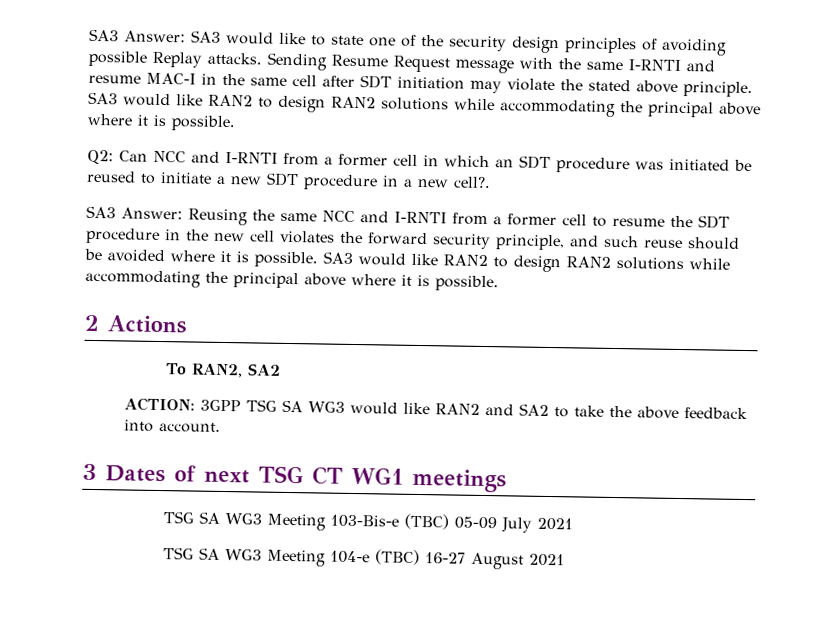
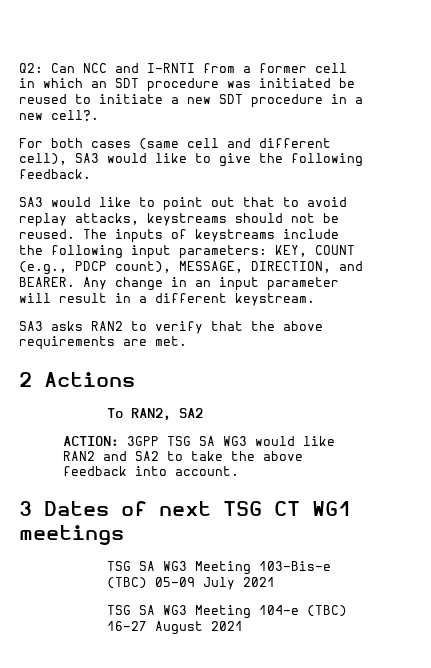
- SA3 Answer: SA3 would like to state one of the security design principles of avoiding possible Replay attacks. Sending Resume Request message with the same I-RNTI and resume MAC-I in the same cell after SDT initiation may violate the stated above principle. SA3 would like RAN2 to design RAN2 solutions while accommodating the principal above where it is possible.
- SA3 Answer: Reusing the same NCC and I-RNTI from a former cell to resume the SDT procedure in the new cell violates the forward security principle, and such reuse should be avoided where it is possible. SA3 would like RAN2 to design RAN2 solutions while accommodating the principal above where it is possible.
+ For both cases (same cell and different cell), SA3 would like to give the following feedback.
+ SA3 would like to point out that to avoid replay attacks, keystreams should not be reused. The inputs of keystreams include the following input parameters: KEY, COUNT (e.g., PDCP count), MESSAGE, DIRECTION, and BEARER. Any change in an input parameter will result in a different keystream.
+ SA3 asks RAN2 to verify that the above requirements are met.

